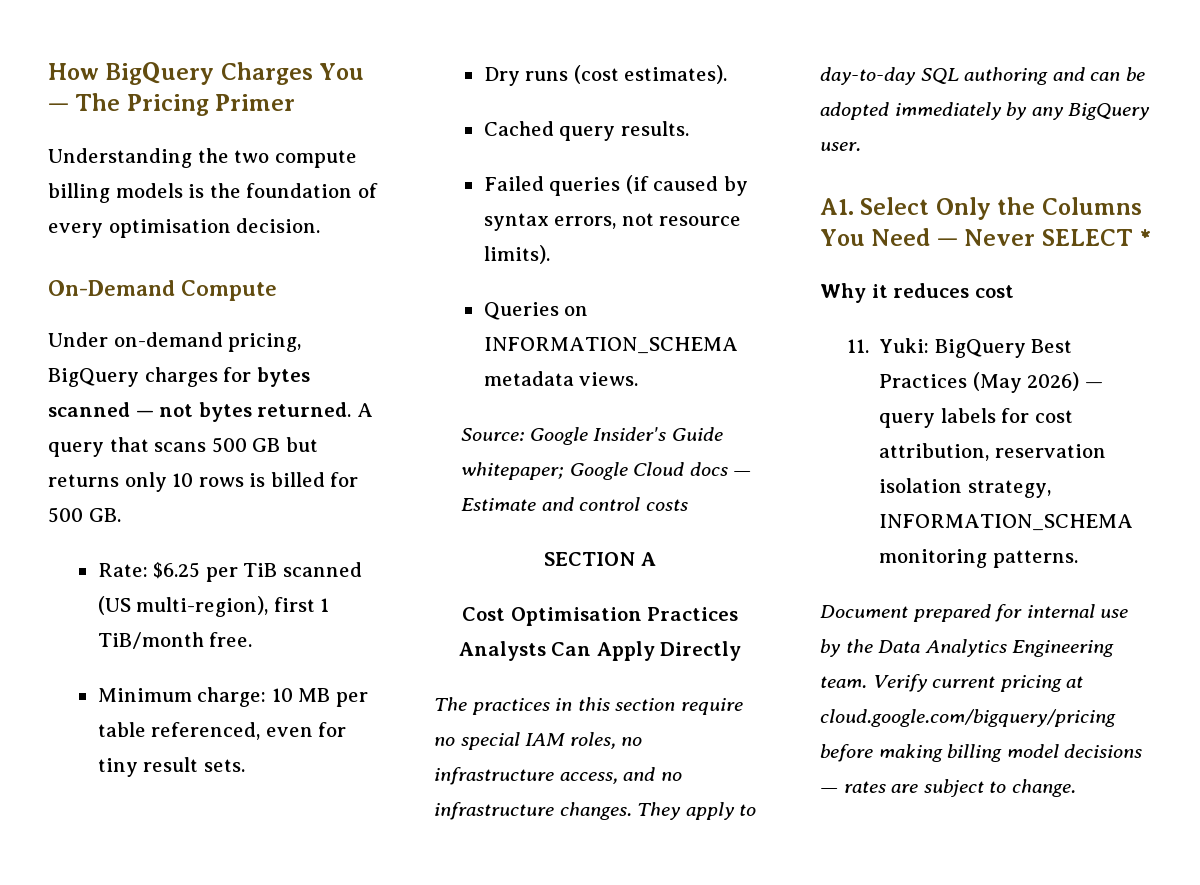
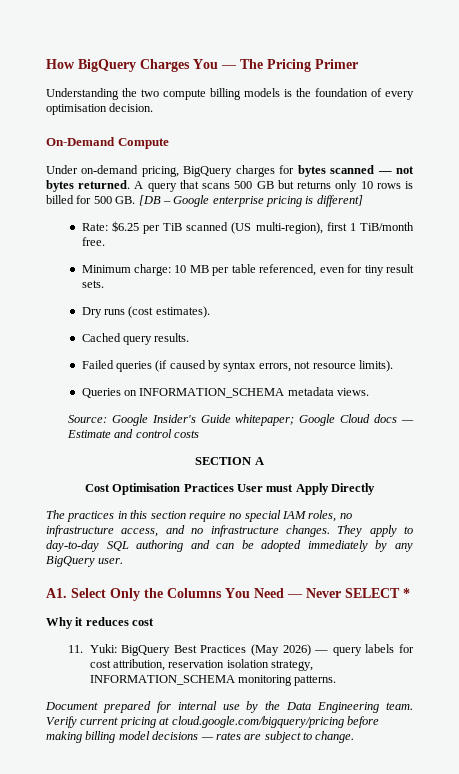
- A query that scans 500 GB but returns only 10 rows is billed for 500 GB.
+ A query that scans 500 GB but returns only 10 rows is billed for 500 GB. [DB – Google enterprise pricing is different]
- Cost Optimisation Practices Analysts Can Apply Directly
+ Cost Optimisation Practices User must Apply Directly
- Document prepared for internal use by the Data Analytics Engineering team.
+ Document prepared for internal use by the Data Engineering team.

